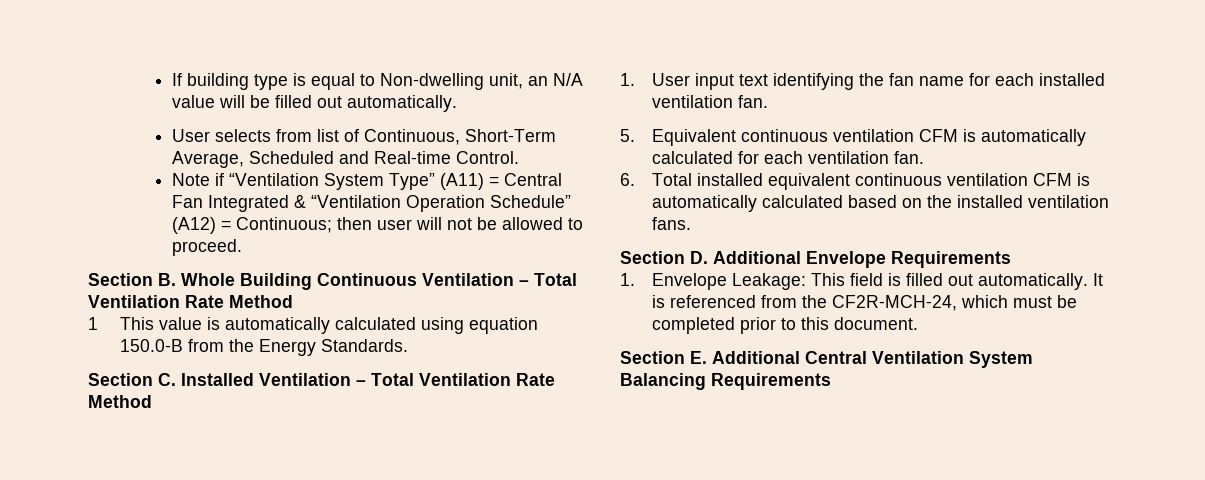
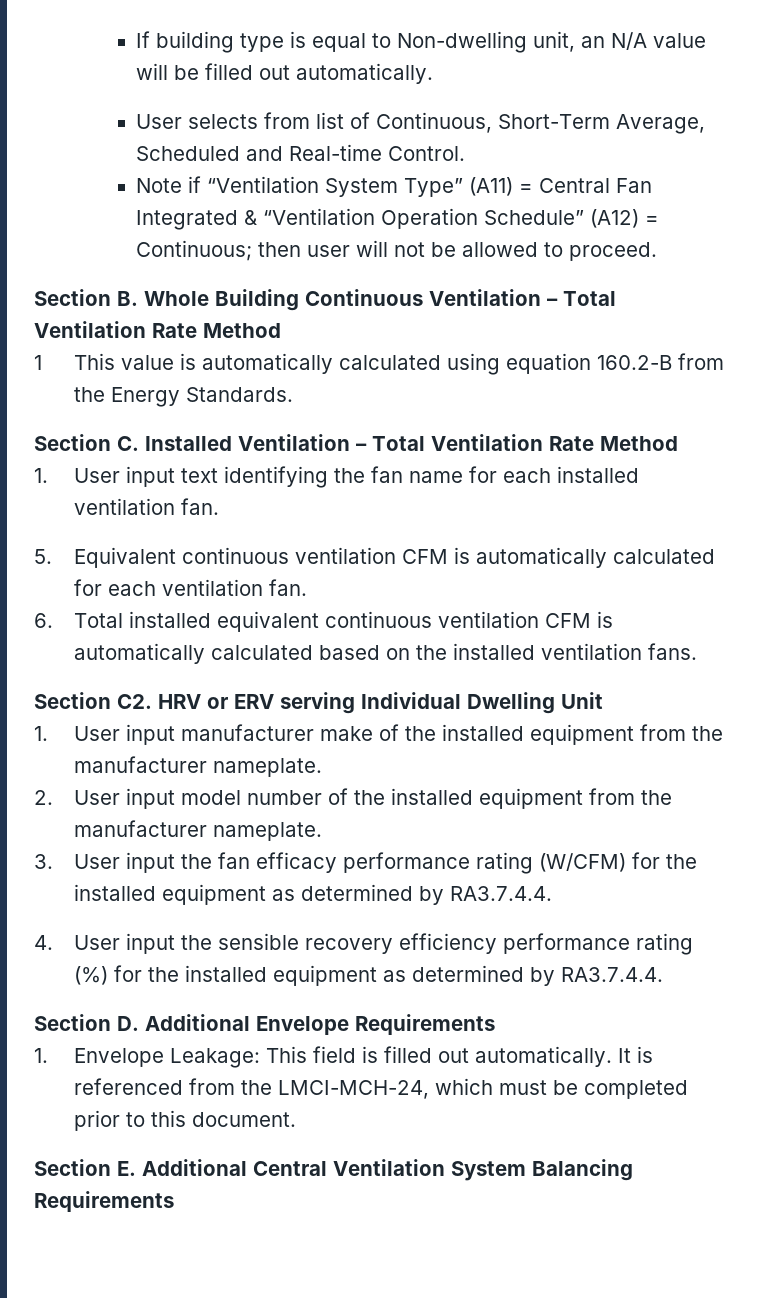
- 1 This value is automatically calculated using equation 150.0-B from the Energy Standards.
+ 1 This value is automatically calculated using equation 160.2-B from the Energy Standards.
+ Section C2. HRV or ERV serving Individual Dwelling Unit
+ 1. User input manufacturer make of the installed equipment from the manufacturer nameplate.
+ 2. User input model number of the installed equipment from the manufacturer nameplate.
+ 3. User input the fan efficacy performance rating (W/CFM) for the installed equipment as determined by RA3.7.4.4.
+ 4. User input the sensible recovery efficiency performance rating (%) for the installed equipment as determined by RA3.7.4.4.
- It is referenced from the CF2R-MCH-24, which must be completed prior to this document.
+ It is referenced from the LMCI-MCH-24, which must be completed prior to this document.

